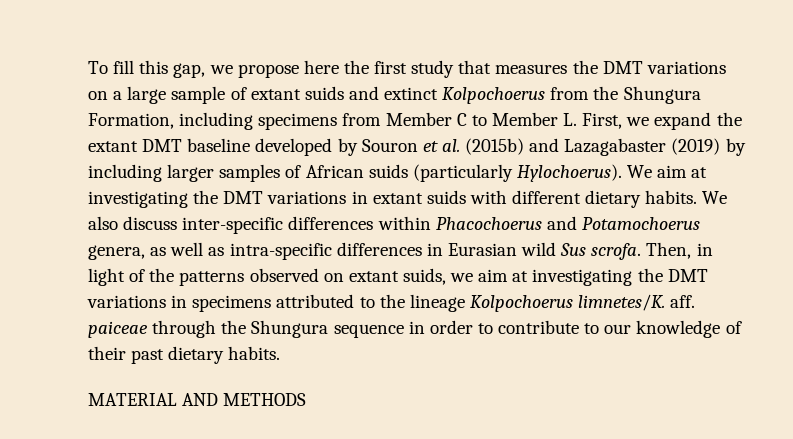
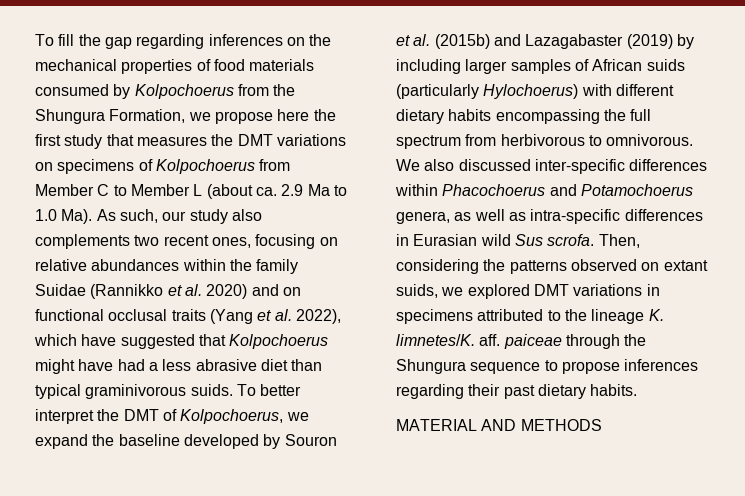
- To fill this gap, we propose here the first study that measures the DMT variations on a large sample of extant suids and extinct Kolpochoerus from the Shungura Formation, including specimens from Member C to Member L. First, we expand the extant DMT baseline developed by Souron et al. (2015b) and Lazagabaster (2019) by including larger samples of African suids (particularly Hylochoerus). We aim at investigating the DMT variations in extant suids with different dietary habits.
+ To fill the gap regarding inferences on the mechanical properties of food materials consumed by Kolpochoerus from the Shungura Formation, we propose here the first study that measures the DMT variations on specimens of Kolpochoerus from Member C to Member L (about ca. 2.9 Ma to 1.0 Ma). As such, our study also complements two recent ones, focusing on relative abundances within the family Suidae (Rannikko et al. 2020) and on functional occlusal traits (Yang et al. 2022), which have suggested that Kolpochoerus might have had a less abrasive diet than typical graminivorous suids. To better interpret the DMT of Kolpochoerus, we expand the baseline developed by Souron et al. (2015b) and Lazagabaster (2019) by including larger samples of African suids (particularly Hylochoerus) with different dietary habits encompassing the full spectrum from herbivorous to omnivorous.
- We also discuss inter-specific differences within Phacochoerus and Potamochoerus genera, as well as intra-specific differences in Eurasian wild Sus scrofa.
+ We also discussed inter-specific differences within Phacochoerus and Potamochoerus genera, as well as intra-specific differences in Eurasian wild Sus scrofa.
- Then, in light of the patterns observed on extant suids, we aim at investigating the DMT variations in specimens attributed to the lineage Kolpochoerus limnetes/K. aff. paiceae through the Shungura sequence in order to contribute to our knowledge of their past dietary habits.
+ Then, considering the patterns observed on extant suids, we explored DMT variations in specimens attributed to the lineage K. limnetes/K. aff. paiceae through the Shungura sequence to propose inferences regarding their past dietary habits.

